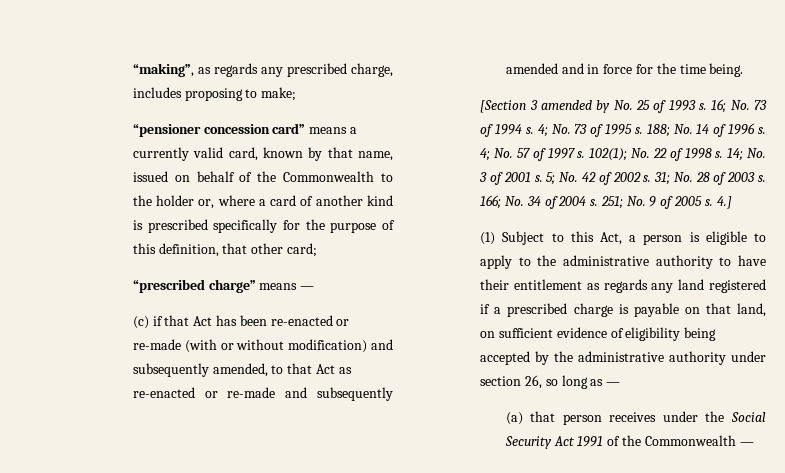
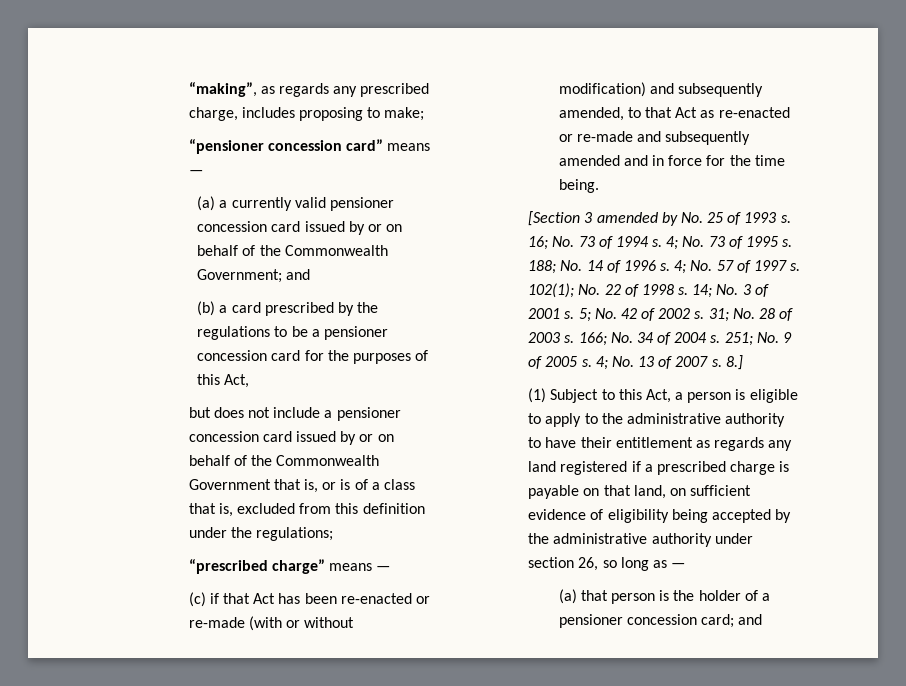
- “pensioner concession card” means a currently valid card, known by that name, issued on behalf of the Commonwealth to the holder or, where a card of another kind is prescribed specifically for the purpose of this definition, that other card;
+ “pensioner concession card” means —
+ (a) a currently valid pensioner concession card issued by or on behalf of the Commonwealth Government; and
+ (b) a card prescribed by the regulations to be a pensioner concession card for the purposes of this Act,
+ but does not include a pensioner concession card issued by or on behalf of the Commonwealth Government that is, or is of a class that is, excluded from this definition under the regulations;
- 4.]
+ 4; No. 13 of 2007 s. 8.]
- (a) that person receives under the Social Security Act 1991 of the Commonwealth —
+ (a) that person is the holder of a pensioner concession card; and

